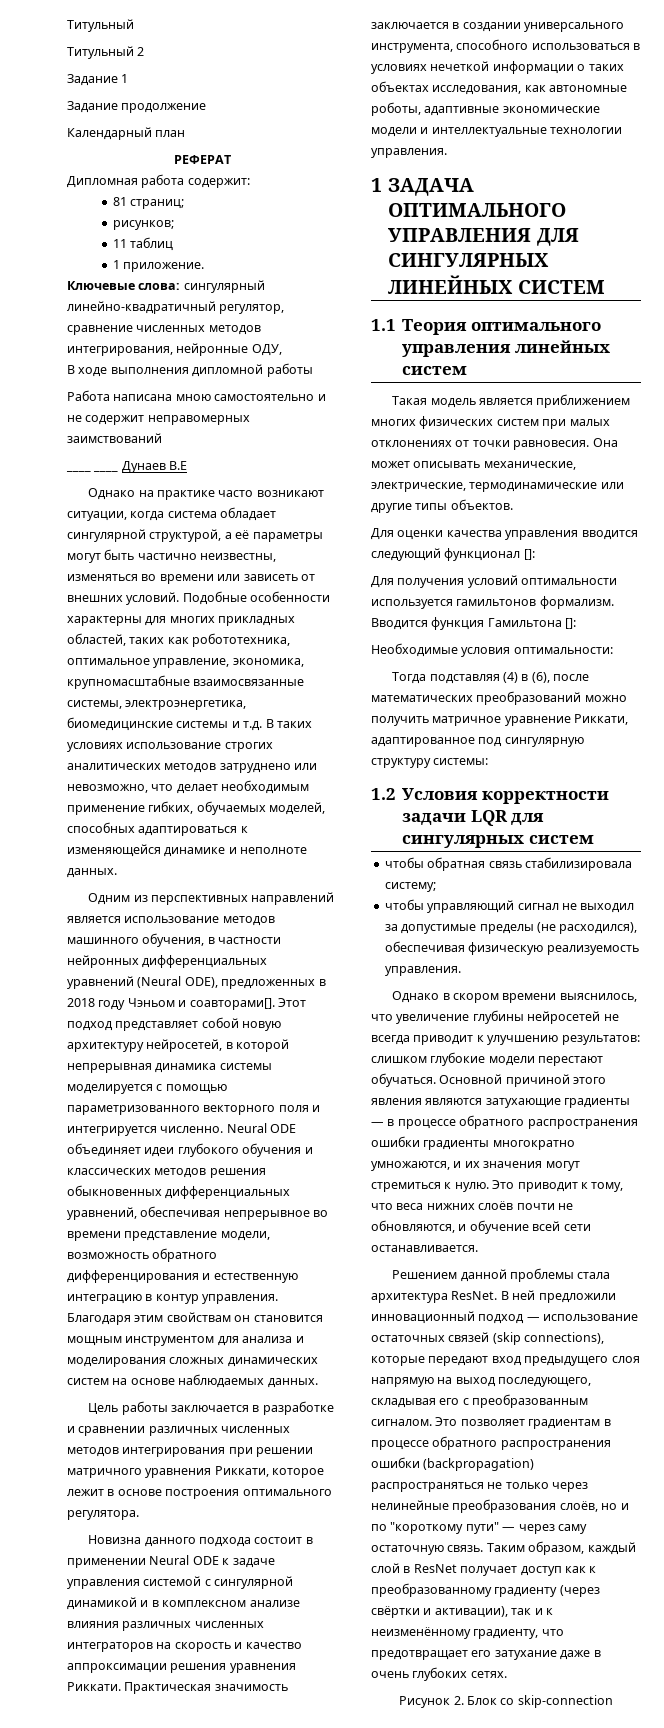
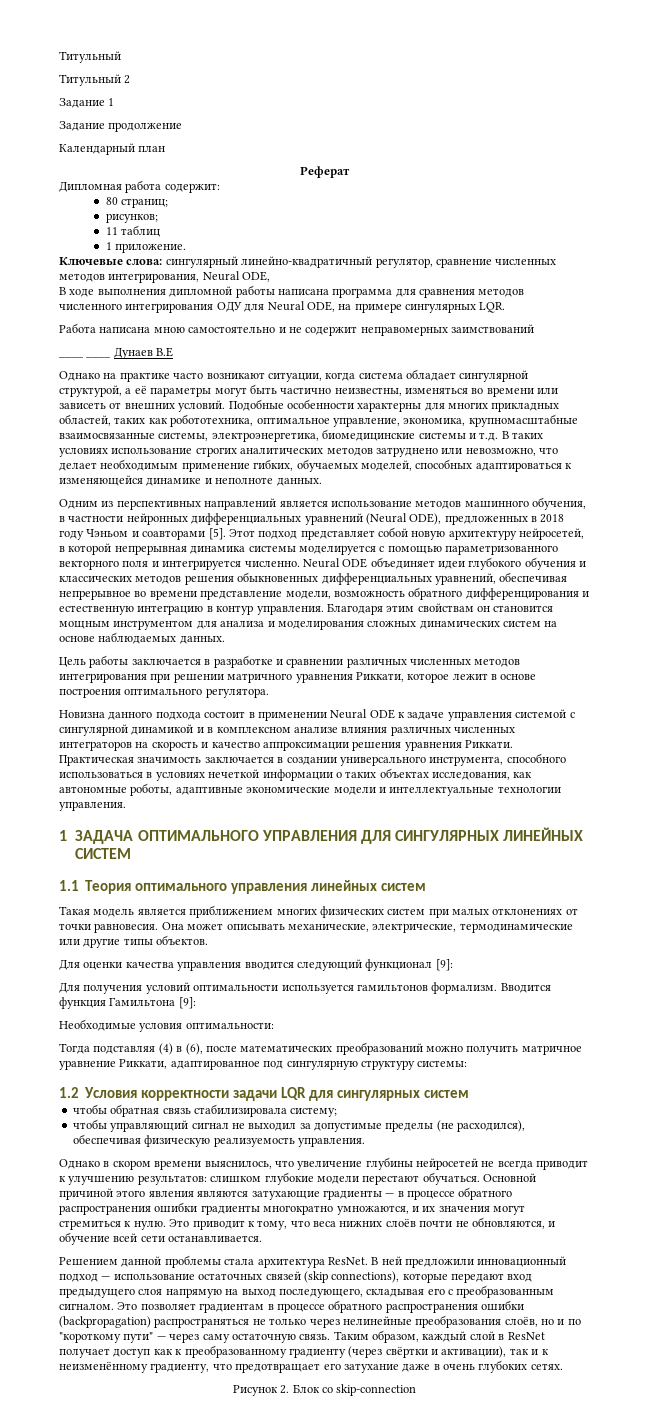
- РЕФЕРАТ
+ Реферат
- 81 страниц;
+ 80 страниц;
- Ключевые слова: сингулярный линейно-квадратичный регулятор, сравнение численных методов интегрирования, нейронные ОДУ,
+ Ключевые слова: сингулярный линейно-квадратичный регулятор, сравнение численных методов интегрирования, Neural ODE,
- В ходе выполнения дипломной работы
+ В ходе выполнения дипломной работы написана программа для сравнения методов численного интегрирования ОДУ для Neural ODE, на примере сингулярных LQR.
- Одним из перспективных направлений является использование методов машинного обучения, в частности нейронных дифференциальных уравнений (Neural ODE), предложенных в 2018 году Чэньом и соавторами[].
+ Одним из перспективных направлений является использование методов машинного обучения, в частности нейронных дифференциальных уравнений (Neural ODE), предложенных в 2018 году Чэньом и соавторами [5].
- Для оценки качества управления вводится следующий функционал []:
+ Для оценки качества управления вводится следующий функционал [9]:
- Вводится функция Гамильтона []:
+ Вводится функция Гамильтона [9]:

